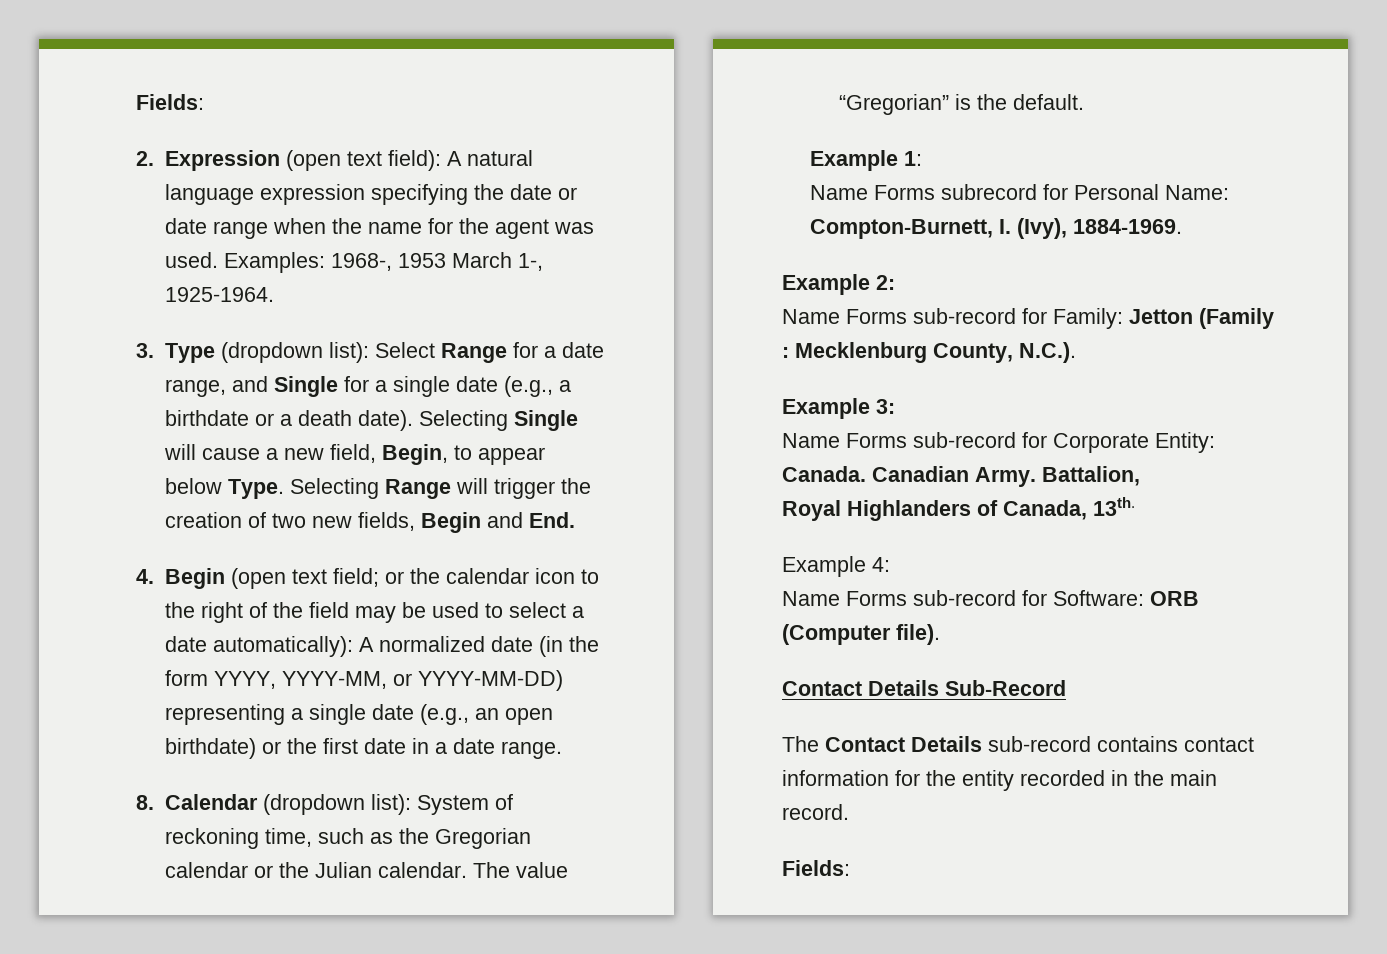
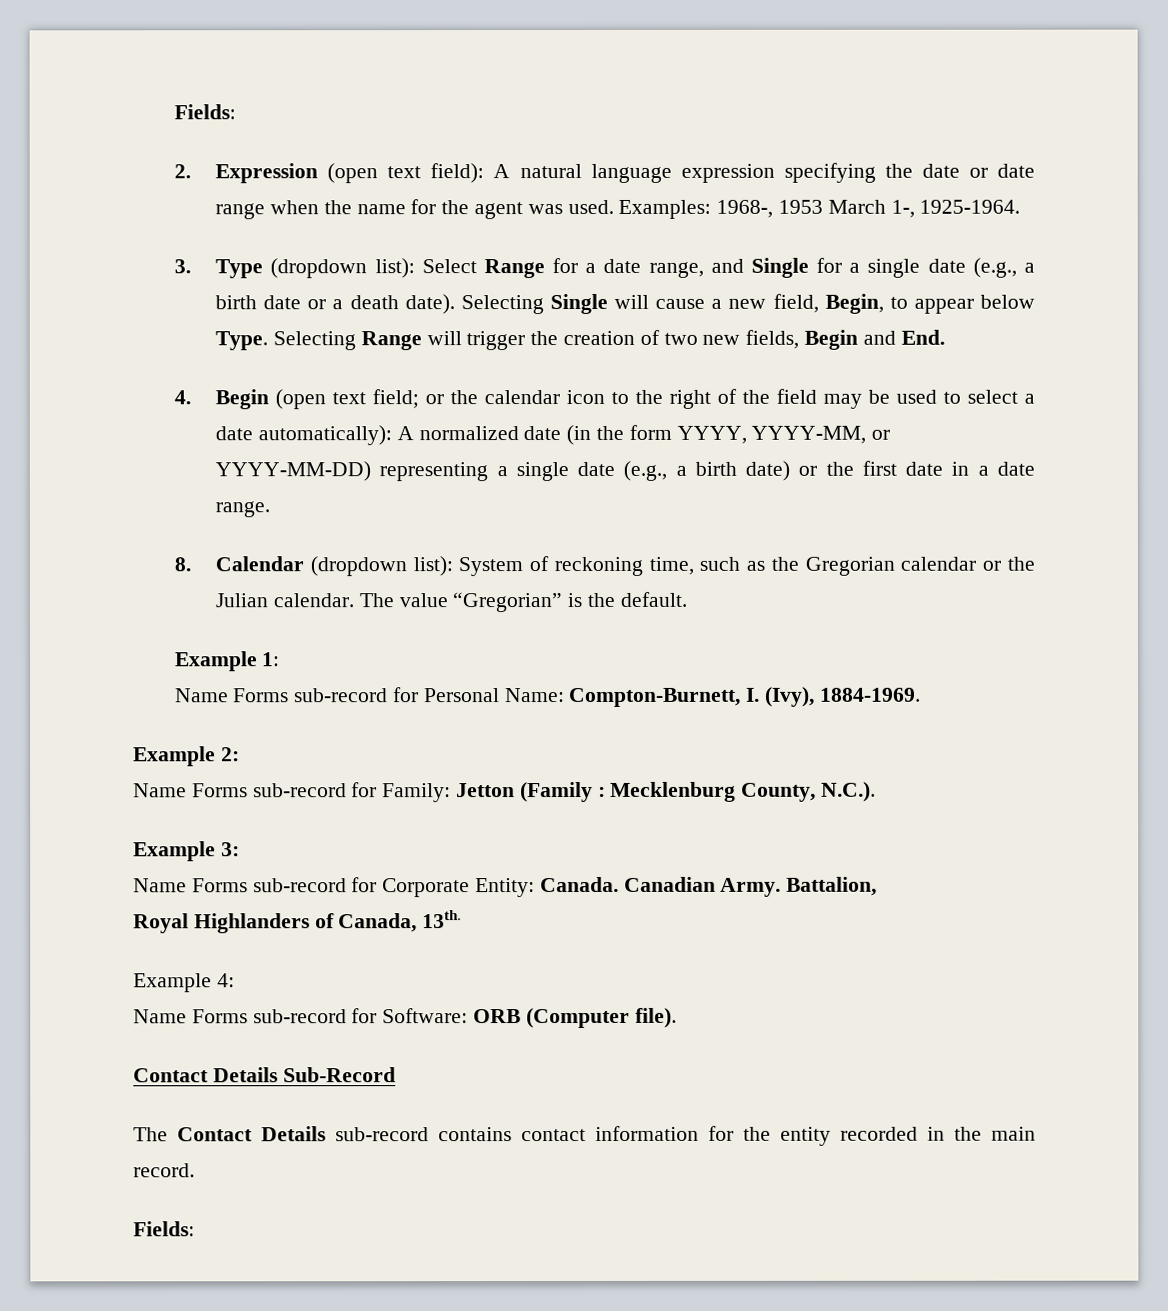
- 3. Type (dropdown list): Select Range for a date range, and Single for a single date (e.g., a birthdate or a death date).
+ 3. Type (dropdown list): Select Range for a date range, and Single for a single date (e.g., a birth date or a death date).
- 4. Begin (open text field; or the calendar icon to the right of the field may be used to select a date automatically): A normalized date (in the form YYYY, YYYY-MM, or YYYY-MM-DD) representing a single date (e.g., an open birthdate) or the first date in a date range.
+ 4. Begin (open text field; or the calendar icon to the right of the field may be used to select a date automatically): A normalized date (in the form YYYY, YYYY-MM, or YYYY-MM-DD) representing a single date (e.g., a birth date) or the first date in a date range.
- Name Forms subrecord for Personal Name: Compton-Burnett, I. (Ivy), 1884-1969.
+ Name Forms sub-record for Personal Name: Compton-Burnett, I. (Ivy), 1884-1969.

